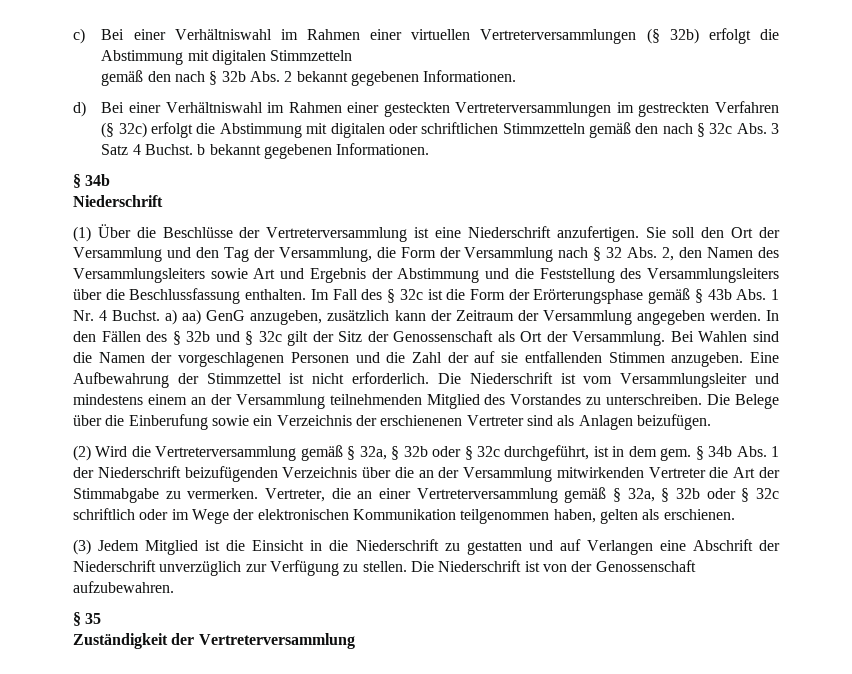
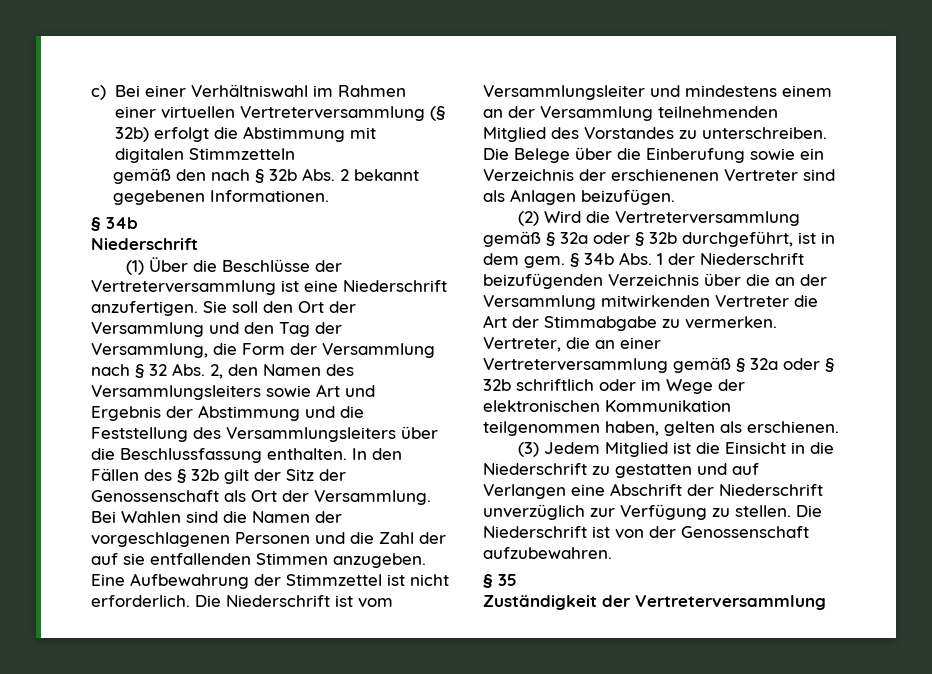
- c) Bei einer Verhältniswahl im Rahmen einer virtuellen Vertreterversammlungen (§ 32b) erfolgt die Abstimmung mit digitalen Stimmzetteln
+ c) Bei einer Verhältniswahl im Rahmen einer virtuellen Vertreterversammlung (§ 32b) erfolgt die Abstimmung mit digitalen Stimmzetteln
- d) Bei einer Verhältniswahl im Rahmen einer gesteckten Vertreterversammlungen im gestreckten Verfahren (§ 32c) erfolgt die Abstimmung mit digitalen oder schriftlichen Stimmzetteln gemäß den nach § 32c Abs. 3 Satz 4 Buchst. b bekannt gegebenen Informationen.
- Im Fall des § 32c ist die Form der Erörterungsphase gemäß § 43b Abs. 1 Nr. 4 Buchst. a) aa) GenG anzugeben, zusätzlich kann der Zeitraum der Versammlung angegeben werden.
- In den Fällen des § 32b und § 32c gilt der Sitz der Genossenschaft als Ort der Versammlung.
+ In den Fällen des § 32b gilt der Sitz der Genossenschaft als Ort der Versammlung.
- (2) Wird die Vertreterversammlung gemäß § 32a, § 32b oder § 32c durchgeführt, ist in dem gem.
+ (2) Wird die Vertreterversammlung gemäß § 32a oder § 32b durchgeführt, ist in dem gem.
- Vertreter, die an einer Vertreterversammlung gemäß § 32a, § 32b oder § 32c schriftlich oder im Wege der elektronischen Kommunikation teilgenommen haben, gelten als erschienen.
+ Vertreter, die an einer Vertreterversammlung gemäß § 32a oder § 32b schriftlich oder im Wege der elektronischen Kommunikation teilgenommen haben, gelten als erschienen.

